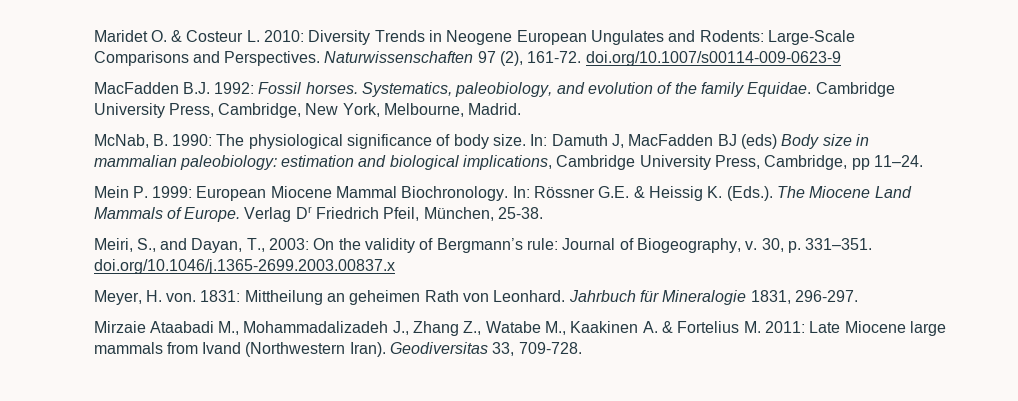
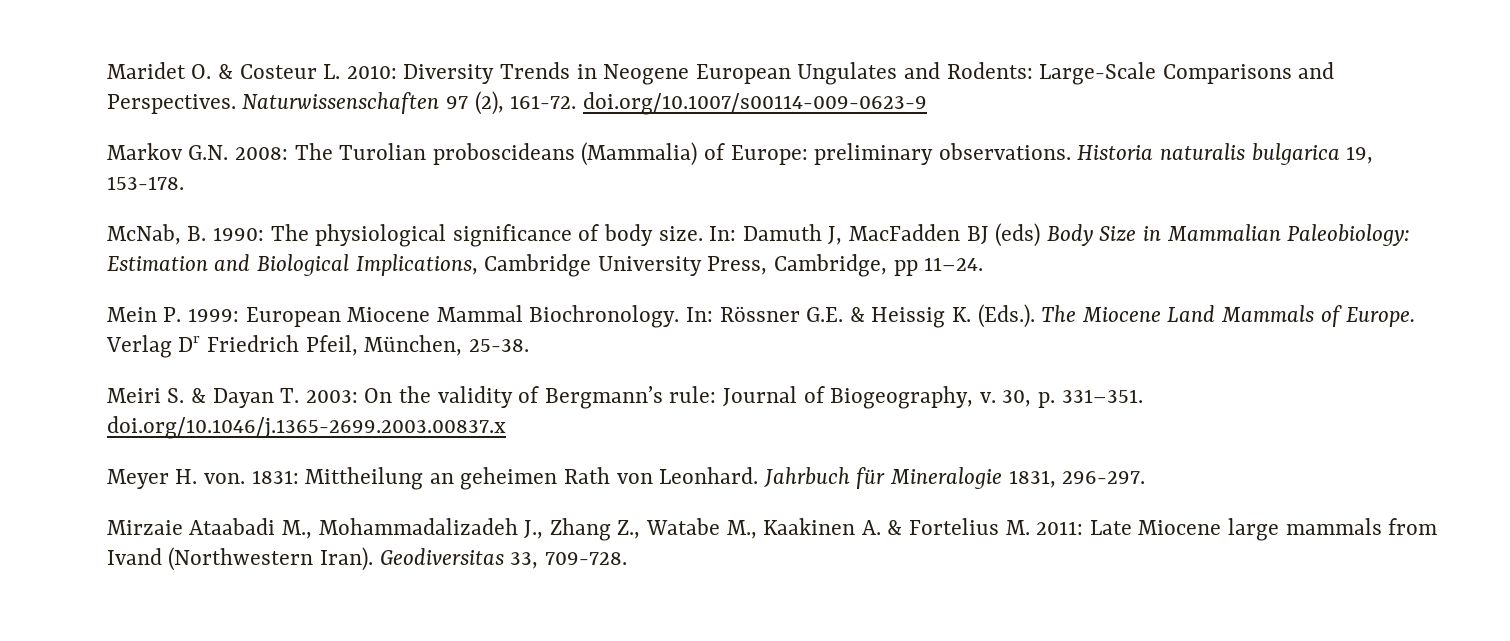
- MacFadden B.J. 1992: Fossil horses. Systematics, paleobiology, and evolution of the family Equidae. Cambridge University Press, Cambridge, New York, Melbourne, Madrid.
+ Markov G.N. 2008: The Turolian proboscideans (Mammalia) of Europe: preliminary observations. Historia naturalis bulgarica 19, 153-178.
- In: Damuth J, MacFadden BJ (eds) Body size in mammalian paleobiology: estimation and biological implications, Cambridge University Press, Cambridge, pp 11–24.
+ In: Damuth J, MacFadden BJ (eds) Body Size in Mammalian Paleobiology: Estimation and Biological Implications, Cambridge University Press, Cambridge, pp 11–24.
- Meiri, S., and Dayan, T., 2003: On the validity of Bergmann’s rule: Journal of Biogeography, v.
+ Meiri S. & Dayan T. 2003: On the validity of Bergmann’s rule: Journal of Biogeography, v.
- Meyer, H. von.
+ Meyer H. von.

